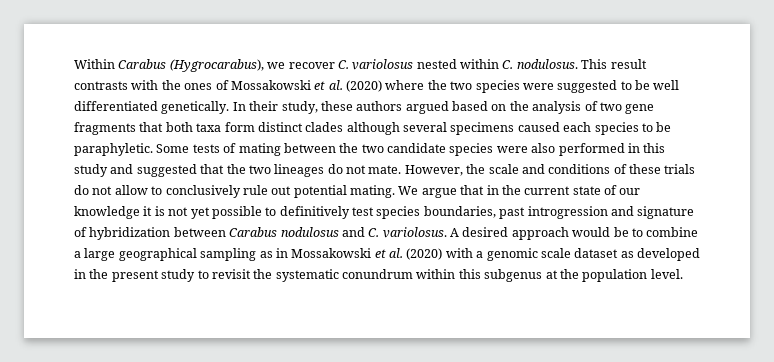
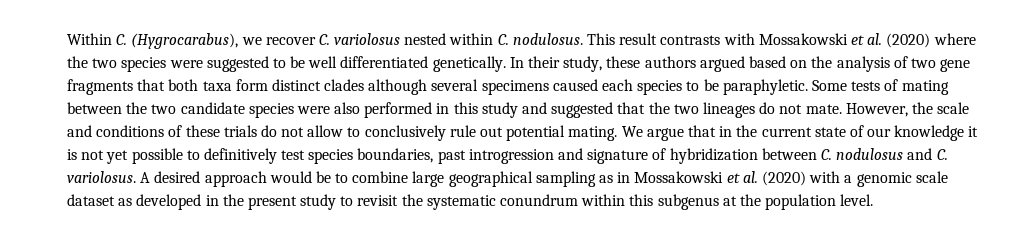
- Within Carabus (Hygrocarabus), we recover C. variolosus nested within C. nodulosus.
+ Within C. (Hygrocarabus), we recover C. variolosus nested within C. nodulosus.
- This result contrasts with the ones of Mossakowski et al. (2020) where the two species were suggested to be well differentiated genetically.
+ This result contrasts with Mossakowski et al. (2020) where the two species were suggested to be well differentiated genetically.
- We argue that in the current state of our knowledge it is not yet possible to definitively test species boundaries, past introgression and signature of hybridization between Carabus nodulosus and C. variolosus.
+ We argue that in the current state of our knowledge it is not yet possible to definitively test species boundaries, past introgression and signature of hybridization between C. nodulosus and C. variolosus.
- A desired approach would be to combine a large geographical sampling as in Mossakowski et al. (2020) with a genomic scale dataset as developed in the present study to revisit the systematic conundrum within this subgenus at the population level.
+ A desired approach would be to combine large geographical sampling as in Mossakowski et al. (2020) with a genomic scale dataset as developed in the present study to revisit the systematic conundrum within this subgenus at the population level.

